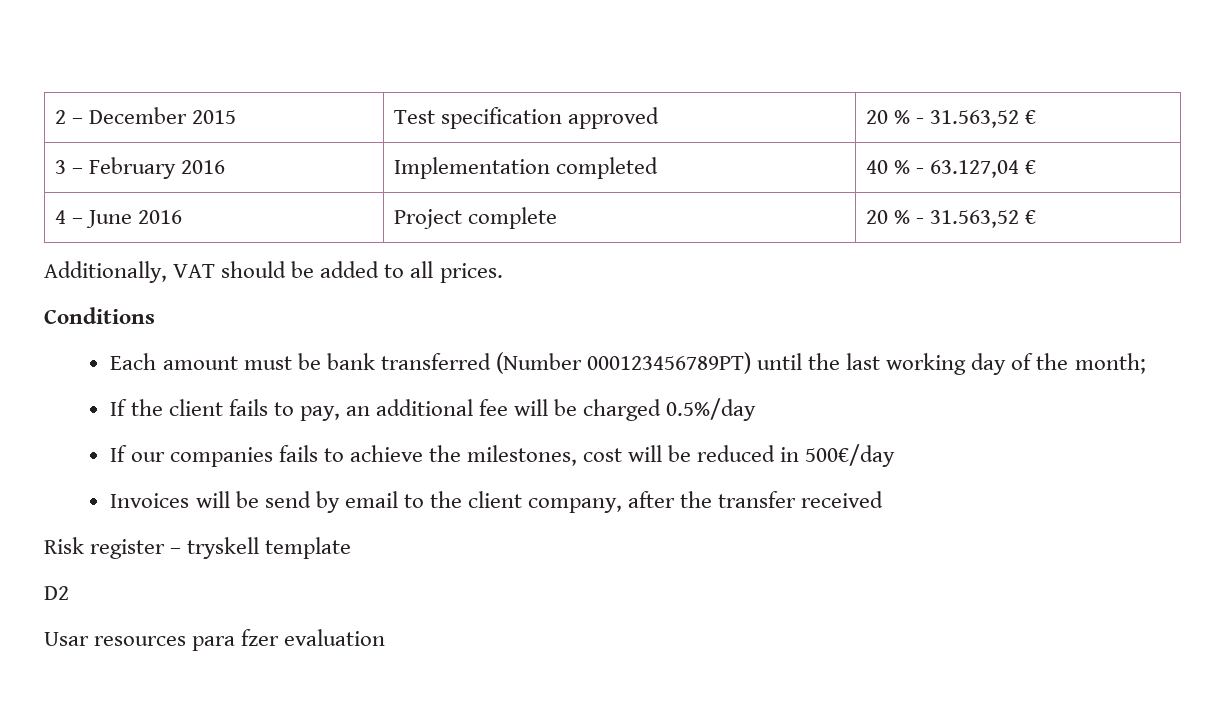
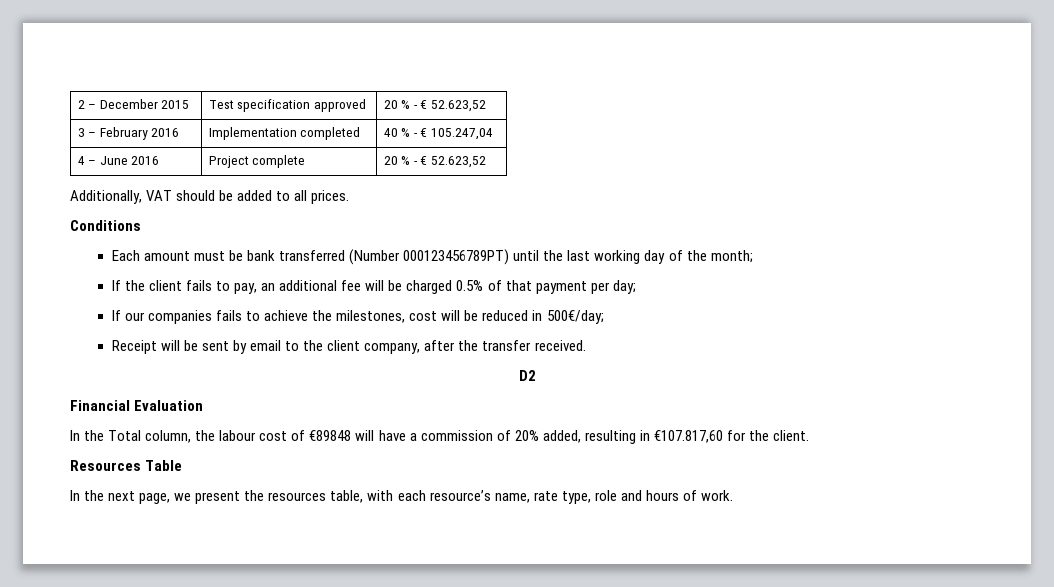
- 2 – December 2015 | Test specification approved | 20 % - 31.563,52 €
+ 2 – December 2015 | Test specification approved | 20 % - € 52.623,52
- 3 – February 2016 | Implementation completed | 40 % - 63.127,04 €
+ 3 – February 2016 | Implementation completed | 40 % - € 105.247,04
- 4 – June 2016 | Project complete | 20 % - 31.563,52 €
+ 4 – June 2016 | Project complete | 20 % - € 52.623,52
- If the client fails to pay, an additional fee will be charged 0.5%/day
+ If the client fails to pay, an additional fee will be charged 0.5% of that payment per day;
- If our companies fails to achieve the milestones, cost will be reduced in 500€/day
- Invoices will be send by email to the client company, after the transfer received
- Risk register – tryskell template
+ If our companies fails to achieve the milestones, cost will be reduced in 500€/day;
+ Receipt will be sent by email to the client company, after the transfer received.
  D2
- Usar resources para fzer evaluation
+ Financial Evaluation
+ In the Total column, the labour cost of €89848 will have a commission of 20% added, resulting in €107.817,60 for the client.
+ Resources Table
+ In the next page, we present the resources table, with each resource’s name, rate type, role and hours of work.

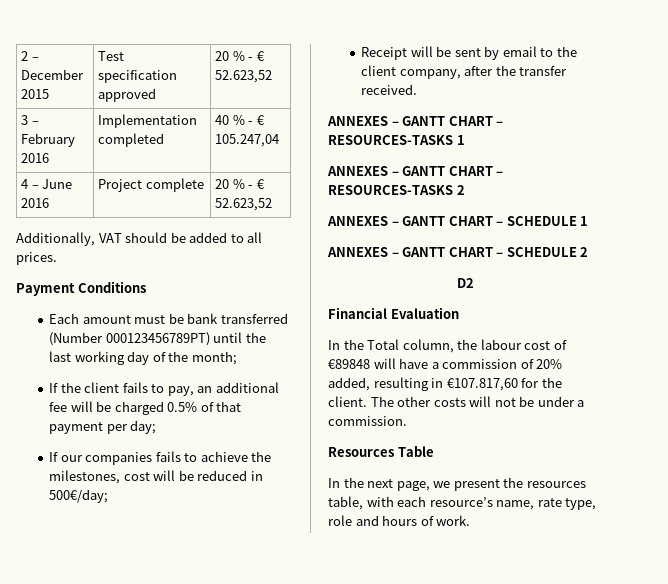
- Conditions
+ Payment Conditions
+ ANNEXES – GANTT CHART – RESOURCES-TASKS 1
+ ANNEXES – GANTT CHART – RESOURCES-TASKS 2
+ ANNEXES – GANTT CHART – SCHEDULE 1
+ ANNEXES – GANTT CHART – SCHEDULE 2
+ The other costs will not be under a commission.

